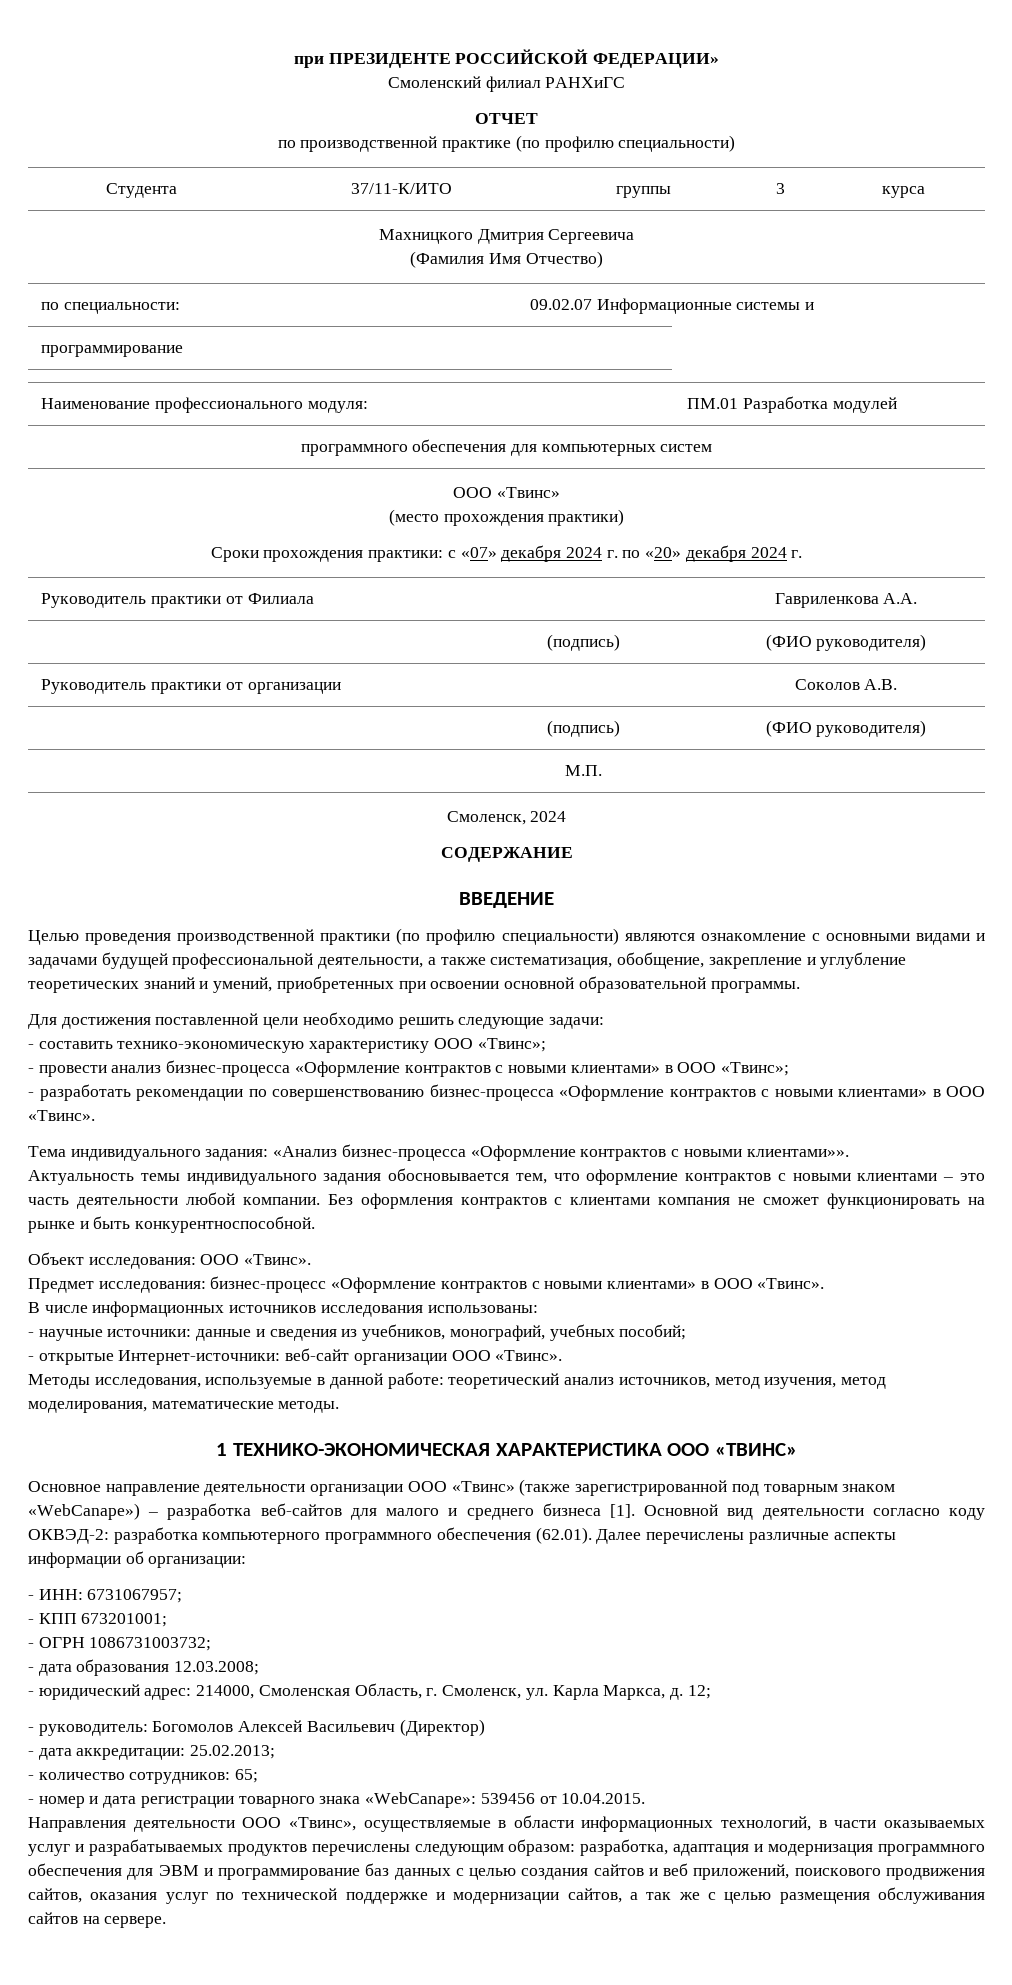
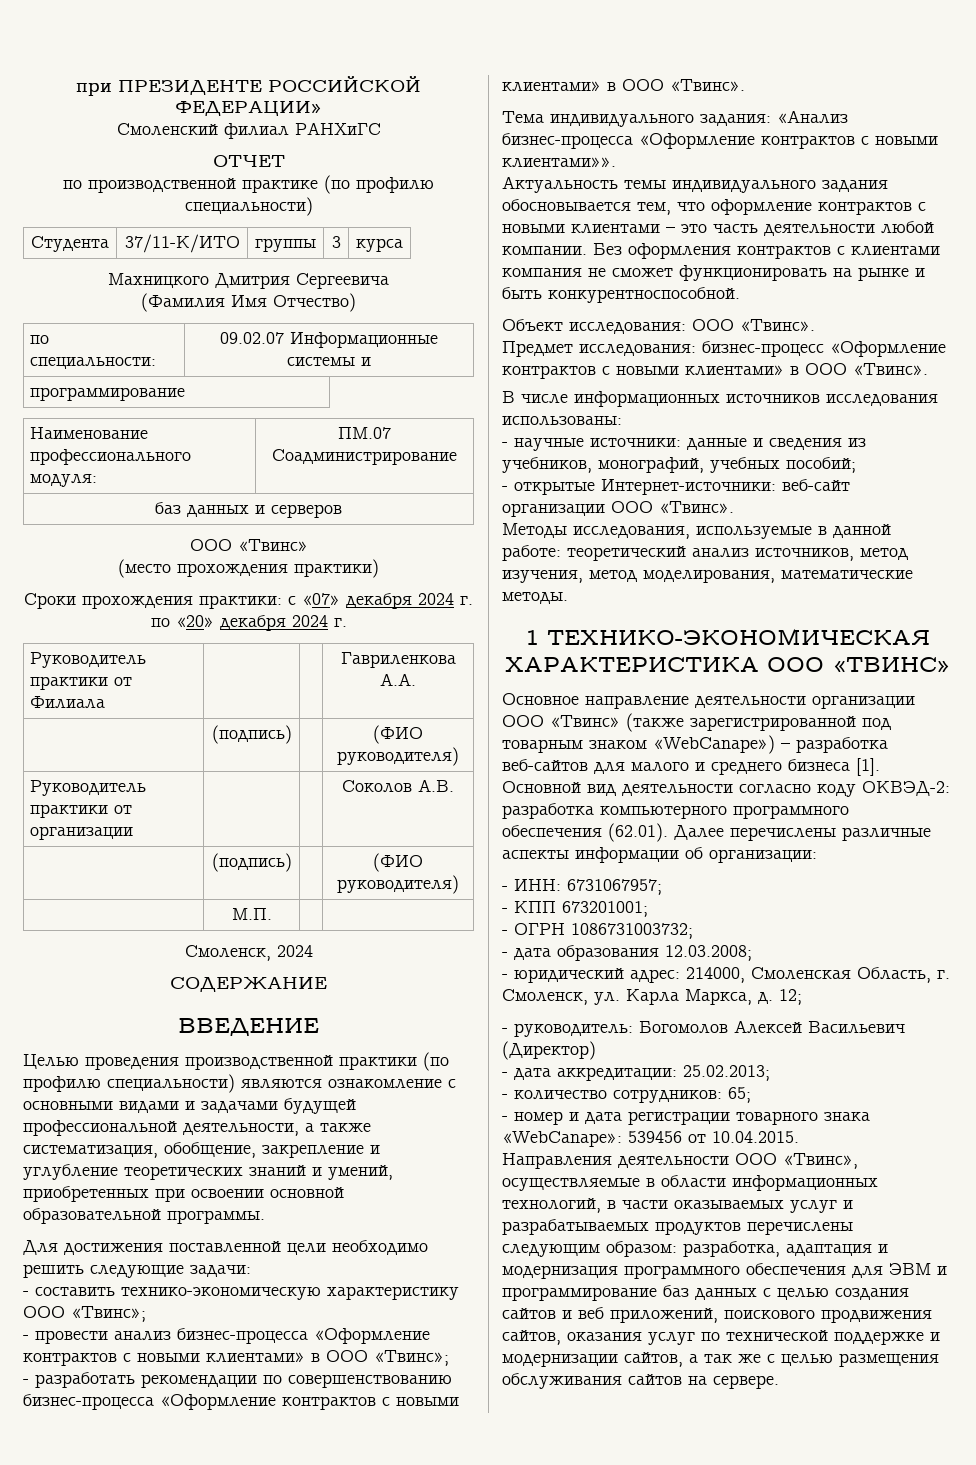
- Наименование профессионального модуля: | ПМ.01 Разработка модулей
- программного обеспечения для компьютерных систем
+ Наименование профессионального модуля: | ПМ.07 Соадминистрирование
+ баз данных и серверов

